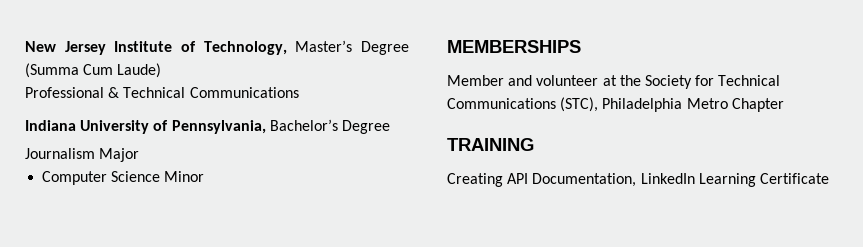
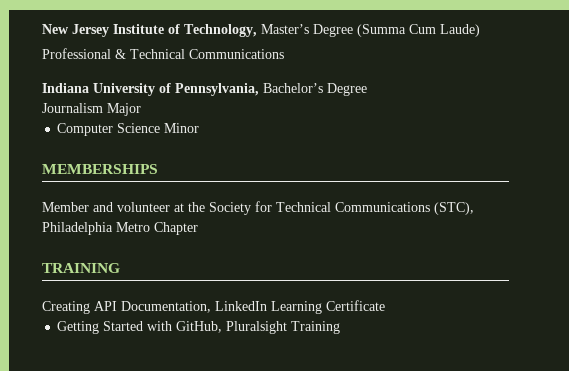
+ Getting Started with GitHub, Pluralsight Training

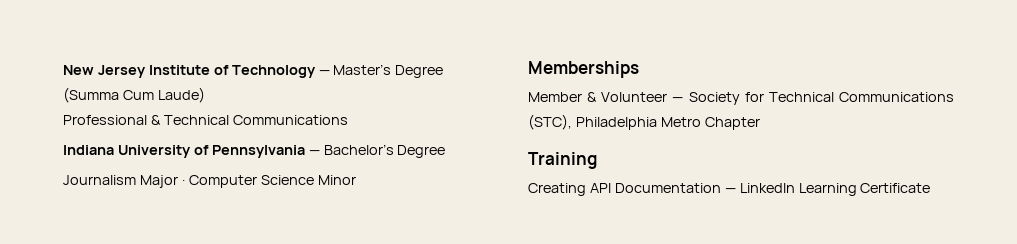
- New Jersey Institute of Technology, Master’s Degree (Summa Cum Laude)
+ New Jersey Institute of Technology — Master’s Degree (Summa Cum Laude)
- Indiana University of Pennsylvania, Bachelor’s Degree
+ Indiana University of Pennsylvania — Bachelor’s Degree
- Journalism Major
- Computer Science Minor
+ Journalism Major · Computer Science Minor
- MEMBERSHIPS
+ Memberships
- Member and volunteer at the Society for Technical Communications (STC), Philadelphia Metro Chapter
+ Member & Volunteer — Society for Technical Communications (STC), Philadelphia Metro Chapter
- TRAINING
+ Training
- Creating API Documentation, LinkedIn Learning Certificate
+ Creating API Documentation — LinkedIn Learning Certificate
- Getting Started with GitHub, Pluralsight Training

